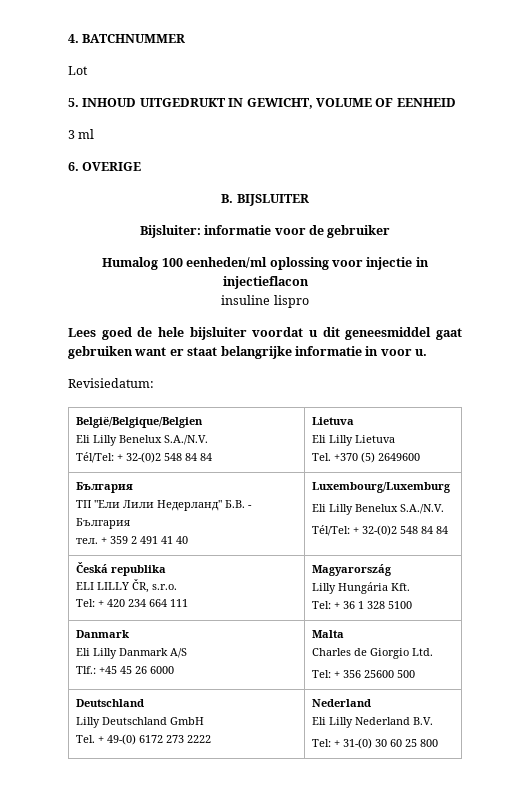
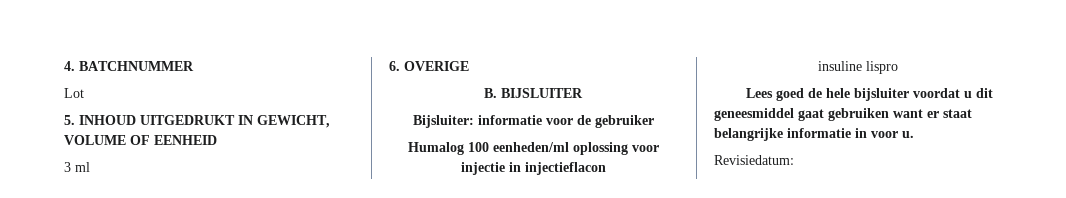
- België/Belgique/Belgien
- Eli Lilly Benelux S.A./N.V.
- Tél/Tel: + 32-(0)2 548 84 84 | Lietuva
- Eli Lilly Lietuva
- Tel. +370 (5) 2649600
- България
- ТП "Ели Лили Недерланд" Б.В. - България
- тел. + 359 2 491 41 40 | Luxembourg/Luxemburg
- Eli Lilly Benelux S.A./N.V.
- Tél/Tel: + 32-(0)2 548 84 84
- Česká republika
- ELI LILLY ČR, s.r.o.
- Tel: + 420 234 664 111 | Magyarország
- Lilly Hungária Kft.
- Tel: + 36 1 328 5100
- Danmark
- Eli Lilly Danmark A/S
- Tlf.: +45 45 26 6000 | Malta
- Charles de Giorgio Ltd.
- Tel: + 356 25600 500
- Deutschland
- Lilly Deutschland GmbH
- Tel. + 49-(0) 6172 273 2222 | Nederland
- Eli Lilly Nederland B.V.
- Tel: + 31-(0) 30 60 25 800

